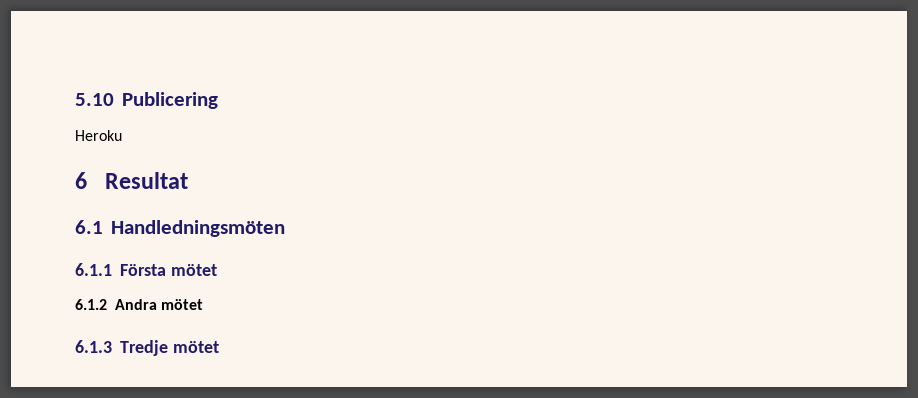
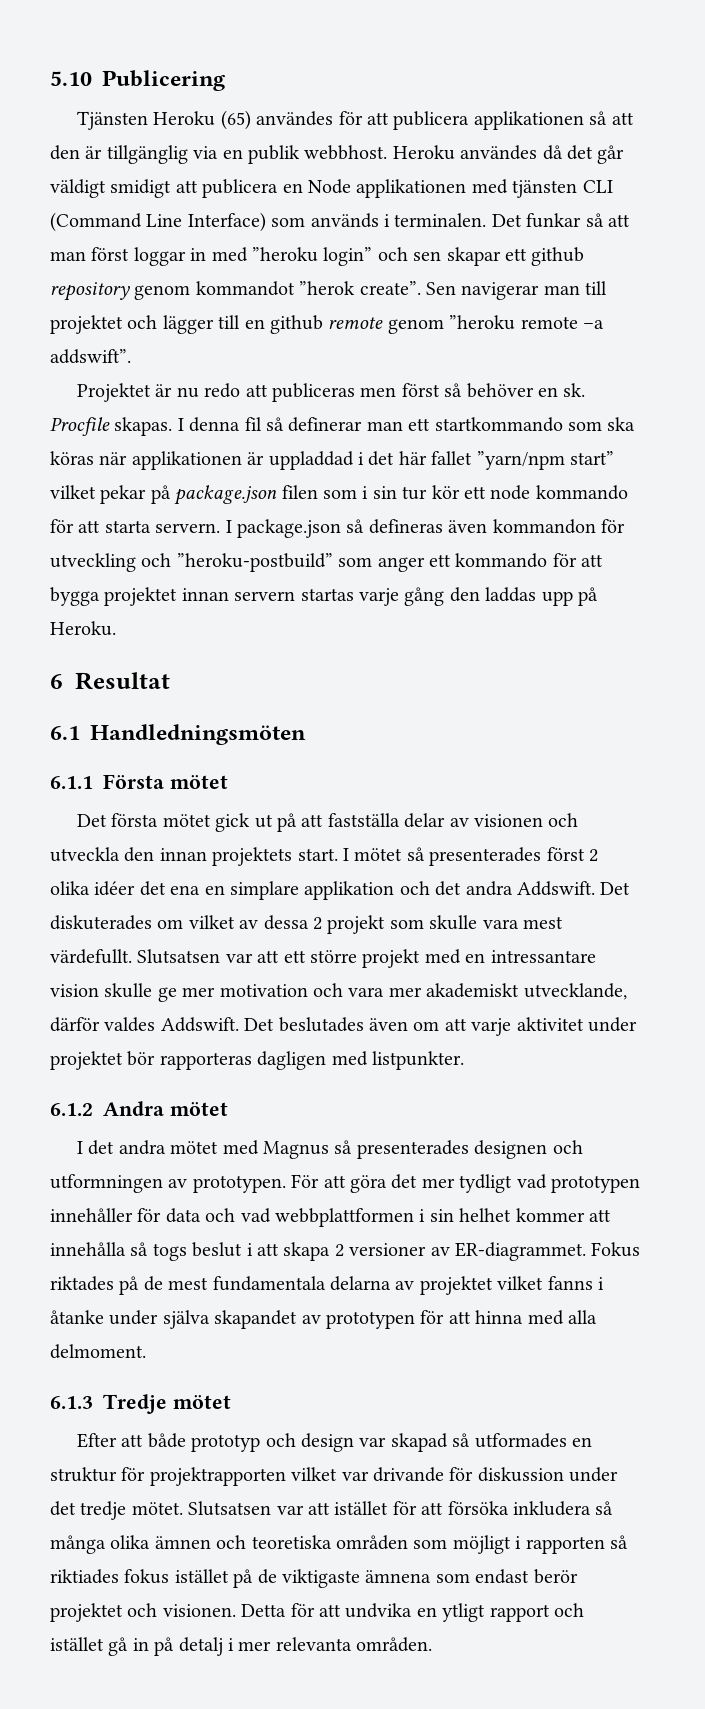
- Heroku
+ Tjänsten Heroku (65) användes för att publicera applikationen så att den är tillgänglig via en publik webbhost. Heroku användes då det går väldigt smidigt att publicera en Node applikationen med tjänsten CLI (Command Line Interface) som används i terminalen. Det funkar så att man först loggar in med ”heroku login” och sen skapar ett github repository genom kommandot ”herok create”. Sen navigerar man till projektet och lägger till en github remote genom ”heroku remote –a addswift”.
+ Projektet är nu redo att publiceras men först så behöver en sk. Procfile skapas. I denna fil så definerar man ett startkommando som ska köras när applikationen är uppladdad i det här fallet ”yarn/npm start” vilket pekar på package.json filen som i sin tur kör ett node kommando för att starta servern. I package.json så defineras även kommandon för utveckling och ”heroku-postbuild” som anger ett kommando för att bygga projektet innan servern startas varje gång den laddas upp på Heroku.
+ Det första mötet gick ut på att fastställa delar av visionen och utveckla den innan projektets start. I mötet så presenterades först 2 olika idéer det ena en simplare applikation och det andra Addswift. Det diskuterades om vilket av dessa 2 projekt som skulle vara mest värdefullt. Slutsatsen var att ett större projekt med en intressantare vision skulle ge mer motivation och vara mer akademiskt utvecklande, därför valdes Addswift. Det beslutades även om att varje aktivitet under projektet bör rapporteras dagligen med listpunkter.
  6.1.2 Andra mötet
+ I det andra mötet med Magnus så presenterades designen och utformningen av prototypen. För att göra det mer tydligt vad prototypen innehåller för data och vad webbplattformen i sin helhet kommer att innehålla så togs beslut i att skapa 2 versioner av ER-diagrammet. Fokus riktades på de mest fundamentala delarna av projektet vilket fanns i åtanke under själva skapandet av prototypen för att hinna med alla delmoment.
  6.1.3 Tredje mötet
+ Efter att både prototyp och design var skapad så utformades en struktur för projektrapporten vilket var drivande för diskussion under det tredje mötet. Slutsatsen var att istället för att försöka inkludera så många olika ämnen och teoretiska områden som möjligt i rapporten så riktiades fokus istället på de viktigaste ämnena som endast berör projektet och visionen. Detta för att undvika en ytligt rapport och istället gå in på detalj i mer relevanta områden.

